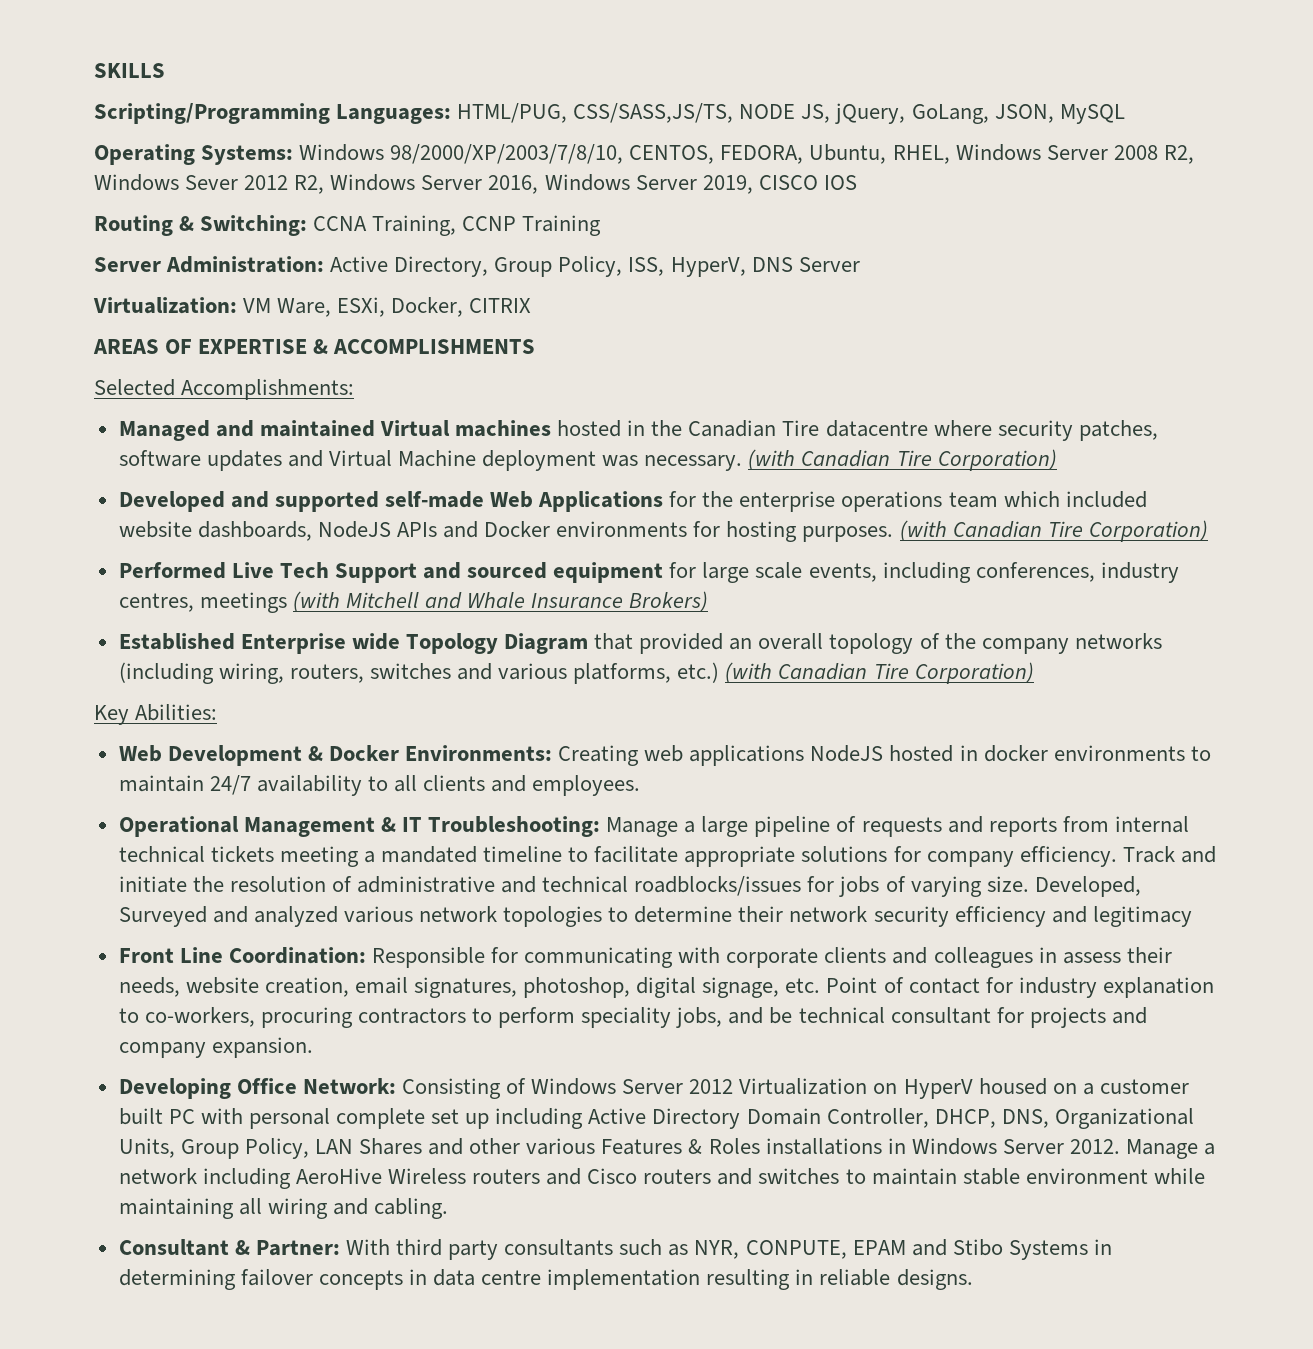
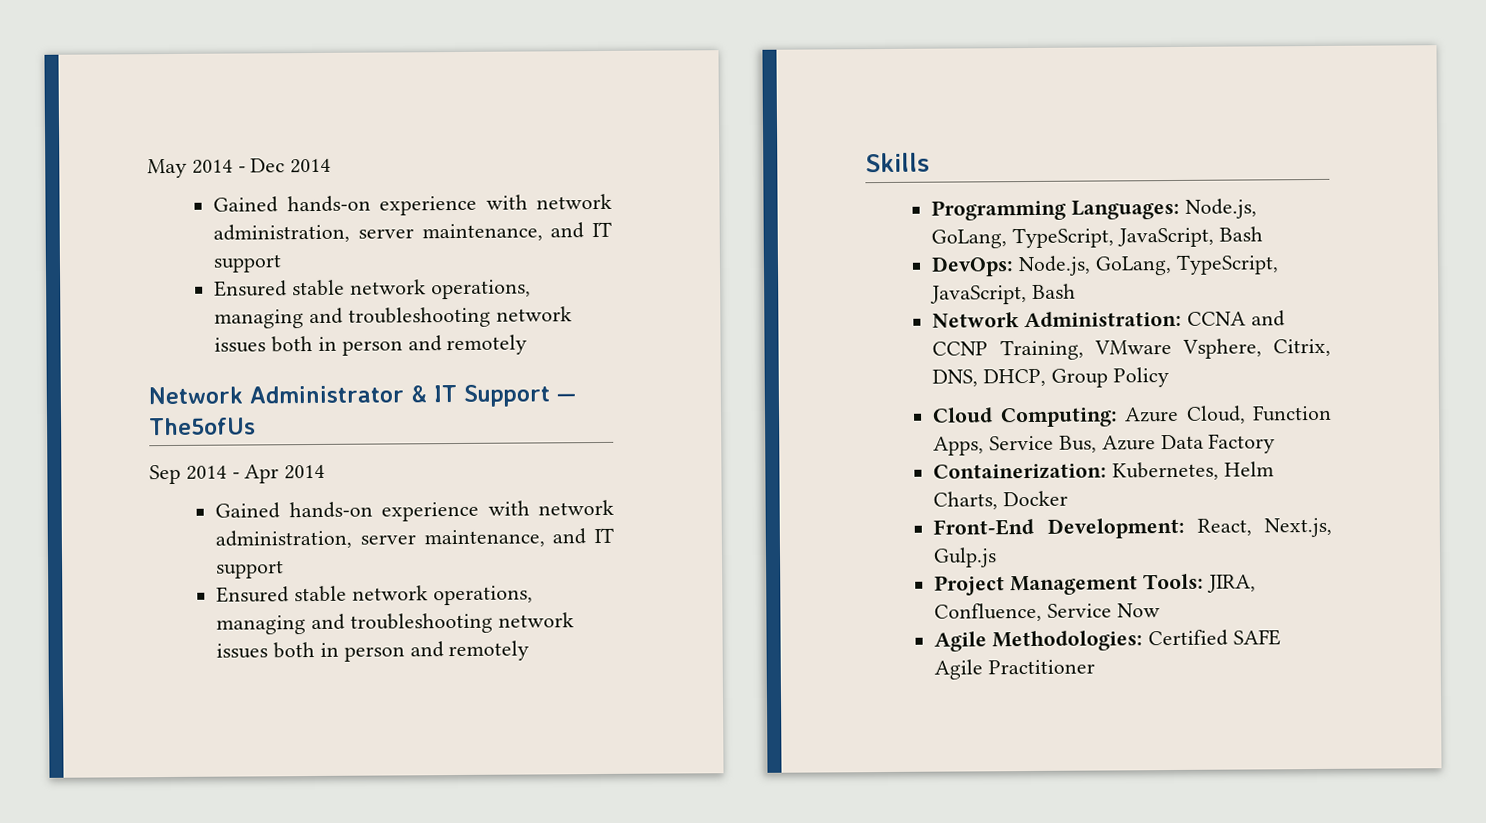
- SKILLS
- Scripting/Programming Languages: HTML/PUG, CSS/SASS,JS/TS, NODE JS, jQuery, GoLang, JSON, MySQL
- Operating Systems: Windows 98/2000/XP/2003/7/8/10, CENTOS, FEDORA, Ubuntu, RHEL, Windows Server 2008 R2, Windows Sever 2012 R2, Windows Server 2016, Windows Server 2019, CISCO IOS
- Routing & Switching: CCNA Training, CCNP Training
- Server Administration: Active Directory, Group Policy, ISS, HyperV, DNS Server
- Virtualization: VM Ware, ESXi, Docker, CITRIX
- AREAS OF EXPERTISE & ACCOMPLISHMENTS
- Selected Accomplishments:
- Managed and maintained Virtual machines hosted in the Canadian Tire datacentre where security patches, software updates and Virtual Machine deployment was necessary. (with Canadian Tire Corporation)
- Developed and supported self-made Web Applications for the enterprise operations team which included website dashboards, NodeJS APIs and Docker environments for hosting purposes. (with Canadian Tire Corporation)
- Performed Live Tech Support and sourced equipment for large scale events, including conferences, industry centres, meetings (with Mitchell and Whale Insurance Brokers)
- Established Enterprise wide Topology Diagram that provided an overall topology of the company networks (including wiring, routers, switches and various platforms, etc.) (with Canadian Tire Corporation)
- Key Abilities:
- Web Development & Docker Environments: Creating web applications NodeJS hosted in docker environments to maintain 24/7 availability to all clients and employees.
- Operational Management & IT Troubleshooting: Manage a large pipeline of requests and reports from internal technical tickets meeting a mandated timeline to facilitate appropriate solutions for company efficiency. Track and initiate the resolution of administrative and technical roadblocks/issues for jobs of varying size. Developed, Surveyed and analyzed various network topologies to determine their network security efficiency and legitimacy
- Front Line Coordination: Responsible for communicating with corporate clients and colleagues in assess their needs, website creation, email signatures, photoshop, digital signage, etc. Point of contact for industry explanation to co-workers, procuring contractors to perform speciality jobs, and be technical consultant for projects and company expansion.
- Developing Office Network: Consisting of Windows Server 2012 Virtualization on HyperV housed on a customer built PC with personal complete set up including Active Directory Domain Controller, DHCP, DNS, Organizational Units, Group Policy, LAN Shares and other various Features & Roles installations in Windows Server 2012. Manage a network including AeroHive Wireless routers and Cisco routers and switches to maintain stable environment while maintaining all wiring and cabling.
- Consultant & Partner: With third party consultants such as NYR, CONPUTE, EPAM and Stibo Systems in determining failover concepts in data centre implementation resulting in reliable designs.
+ May 2014 - Dec 2014
+ Gained hands-on experience with network administration, server maintenance, and IT support
+ Ensured stable network operations, managing and troubleshooting network issues both in person and remotely
+ Network Administrator & IT Support — The5ofUs
+ Sep 2014 - Apr 2014
+ Gained hands-on experience with network administration, server maintenance, and IT support
+ Ensured stable network operations, managing and troubleshooting network issues both in person and remotely
+ Skills
+ Programming Languages: Node.js, GoLang, TypeScript, JavaScript, Bash
+ DevOps: Node.js, GoLang, TypeScript, JavaScript, Bash
+ Network Administration: CCNA and CCNP Training, VMware Vsphere, Citrix, DNS, DHCP, Group Policy
+ Cloud Computing: Azure Cloud, Function Apps, Service Bus, Azure Data Factory
+ Containerization: Kubernetes, Helm Charts, Docker
+ Front-End Development: React, Next.js, Gulp.js
+ Project Management Tools: JIRA, Confluence, Service Now
+ Agile Methodologies: Certified SAFE Agile Practitioner

